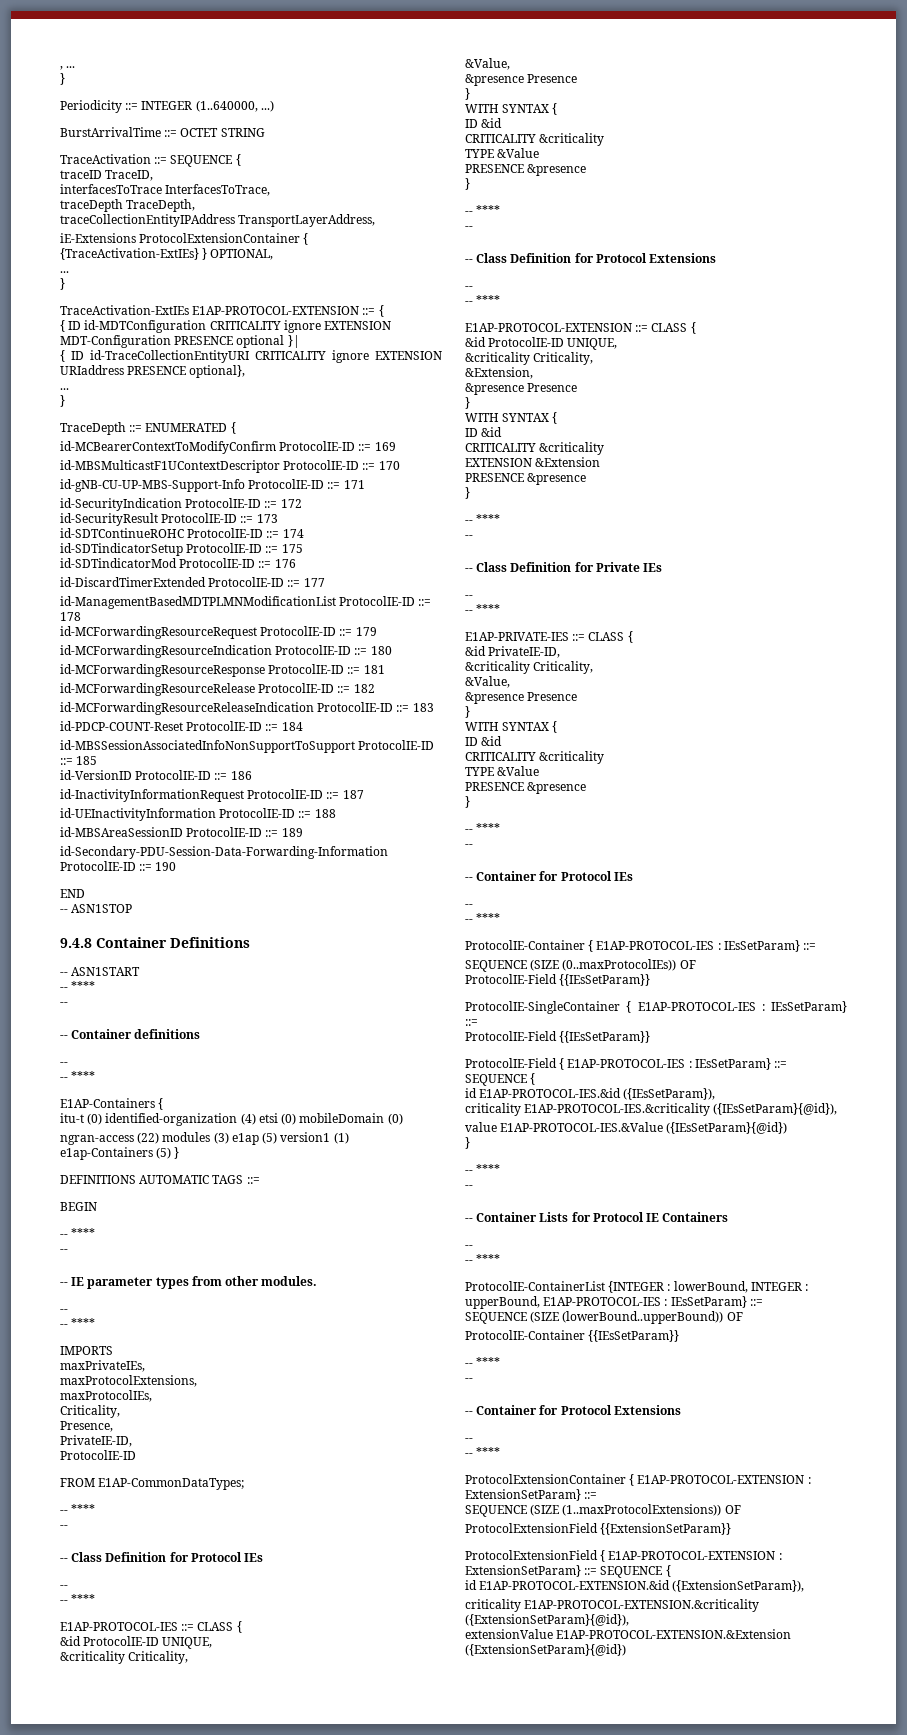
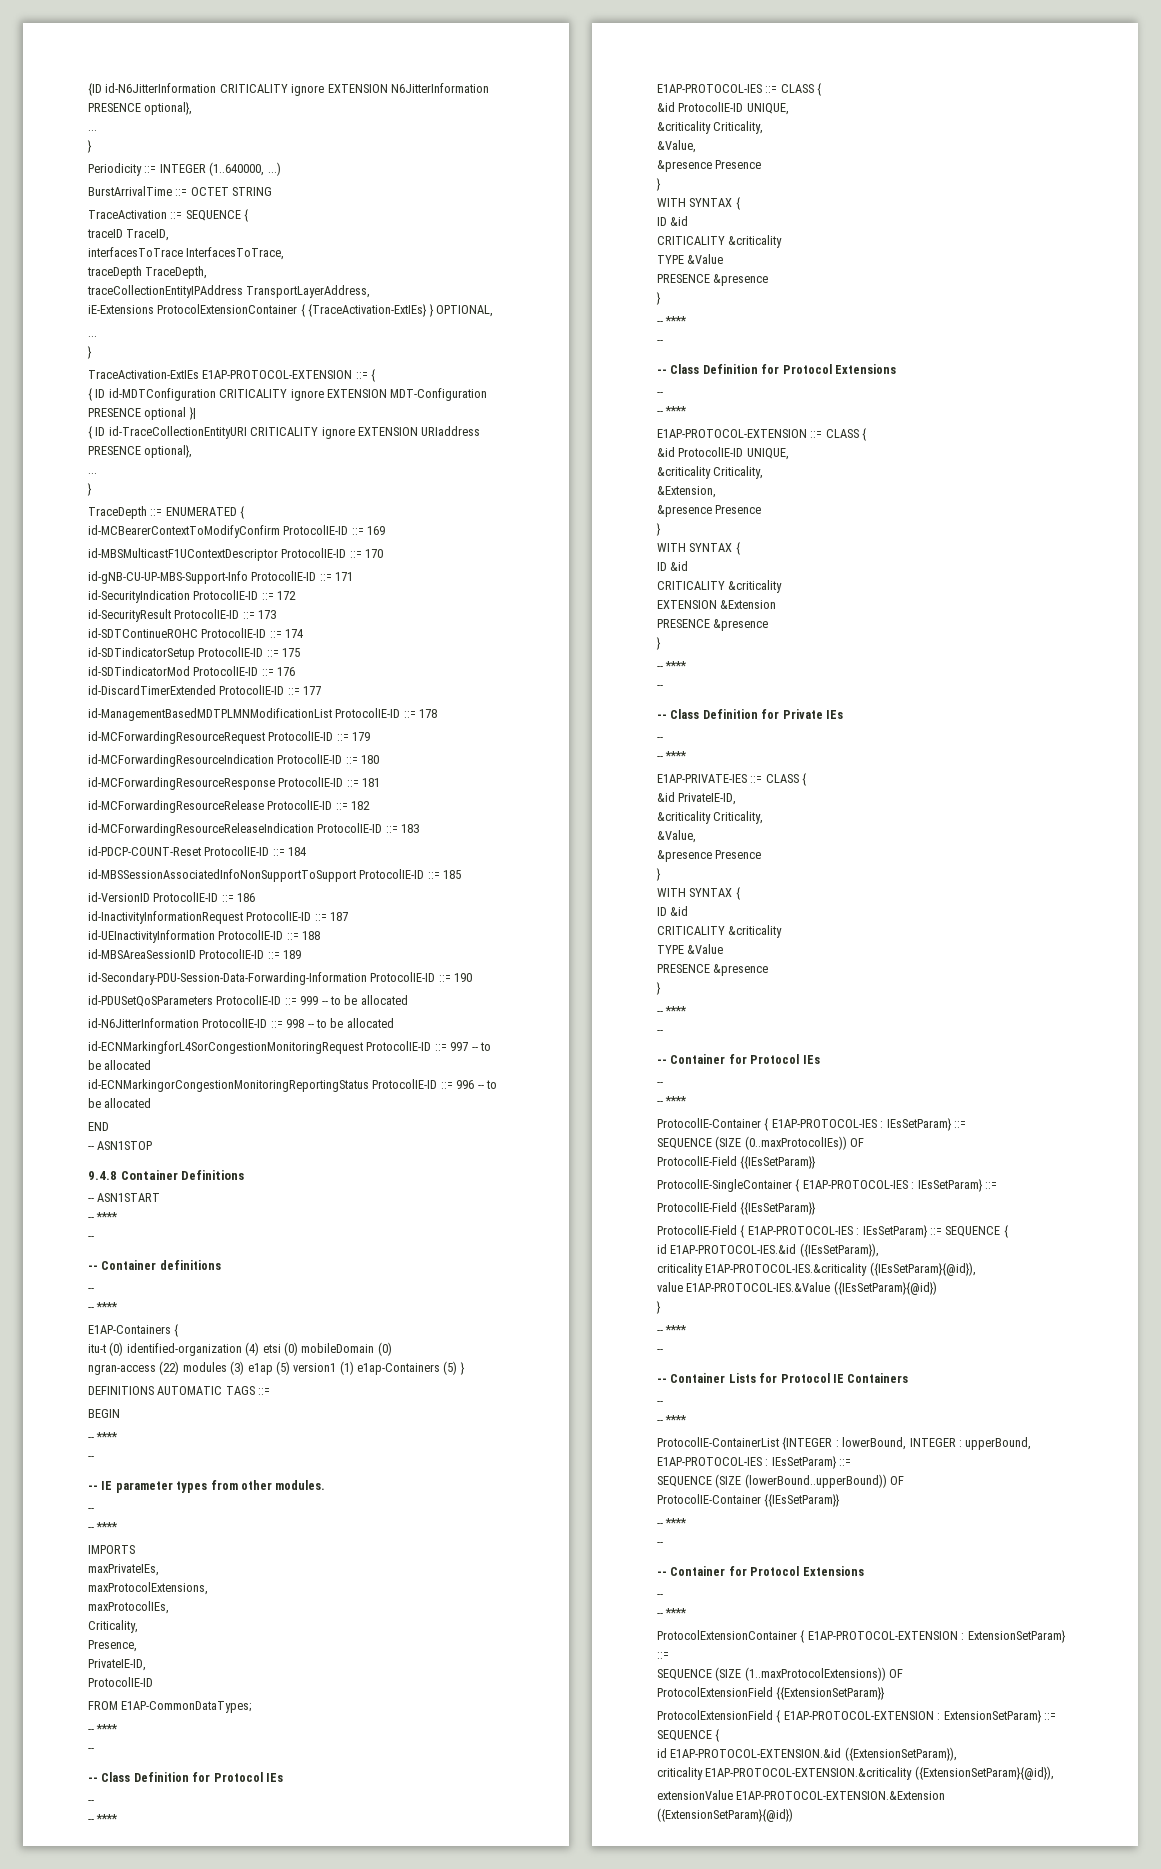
- , ...
+ {ID id-N6JitterInformation CRITICALITY ignore EXTENSION N6JitterInformation PRESENCE optional},
+ ...
+ id-PDUSetQoSParameters ProtocolIE-ID ::= 999 -- to be allocated
+ id-N6JitterInformation ProtocolIE-ID ::= 998 -- to be allocated
+ id-ECNMarkingforL4SorCongestionMonitoringRequest ProtocolIE-ID ::= 997 -- to be allocated
+ id-ECNMarkingorCongestionMonitoringReportingStatus ProtocolIE-ID ::= 996 -- to be allocated

